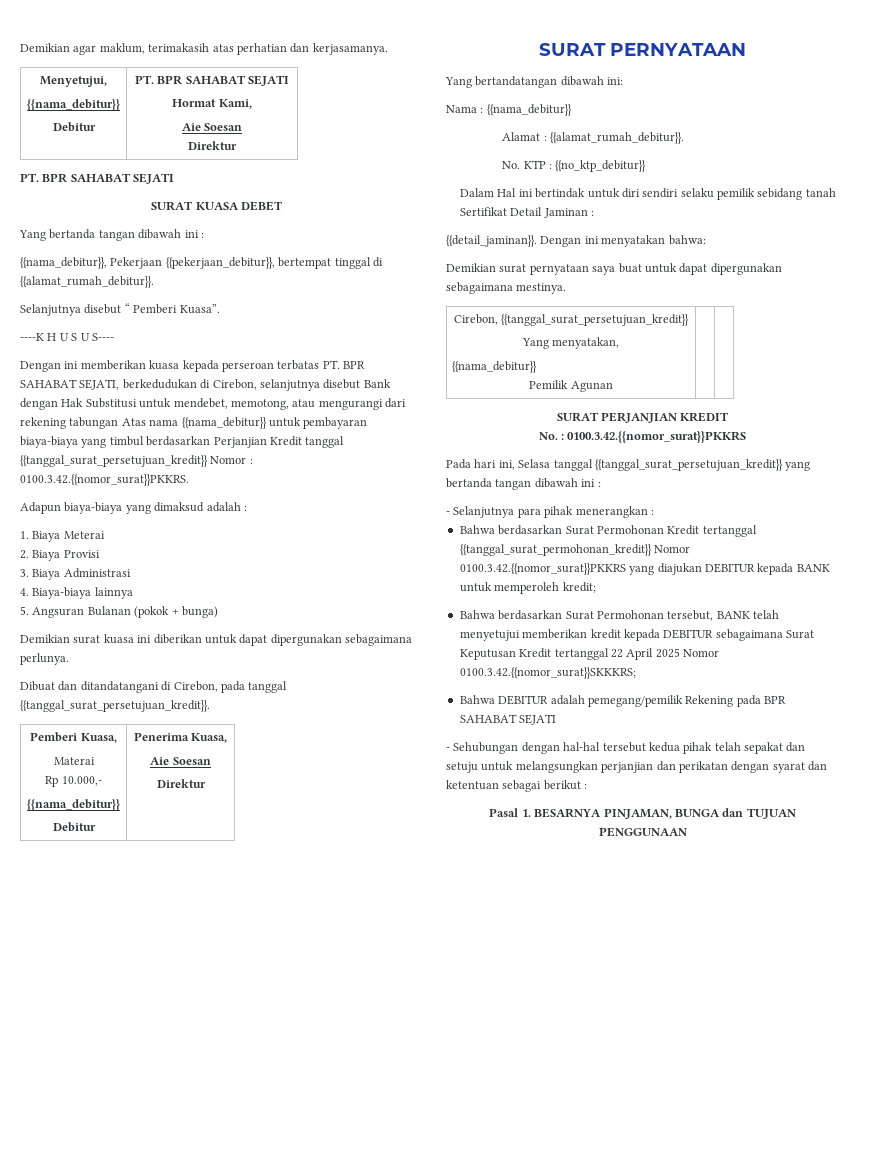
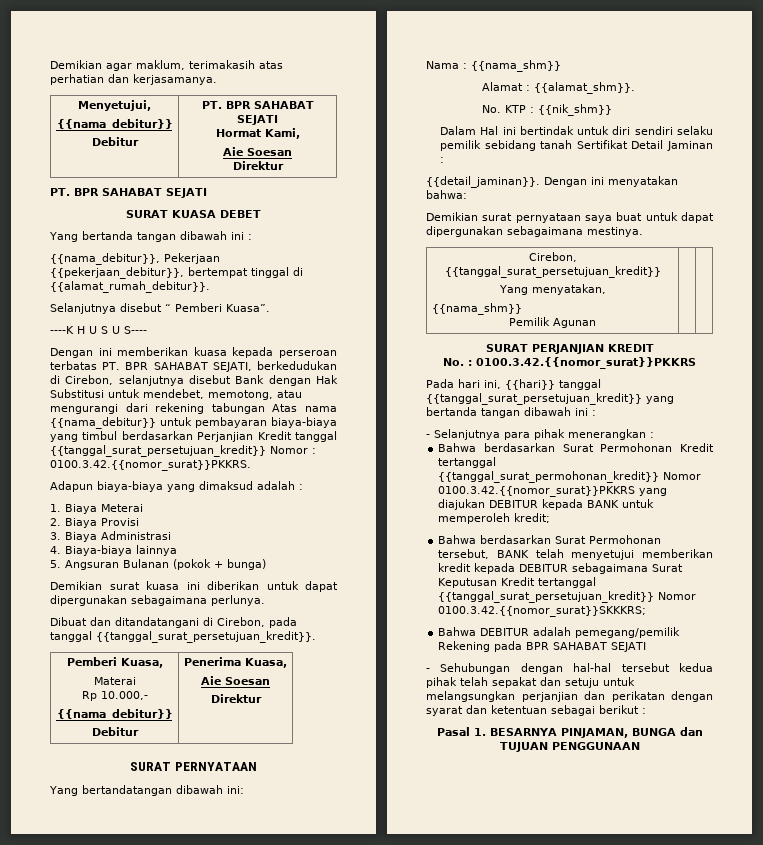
- Nama : {{nama_debitur}}
+ Nama : {{nama_shm}}
- Alamat : {{alamat_rumah_debitur}}.
+ Alamat : {{alamat_shm}}.
- No. KTP : {{no_ktp_debitur}}
+ No. KTP : {{nik_shm}}
  Cirebon, {{tanggal_surat_persetujuan_kredit}}
  Yang menyatakan,
- {{nama_debitur}}
+ {{nama_shm}}
- Pada hari ini, Selasa tanggal {{tanggal_surat_persetujuan_kredit}} yang bertanda tangan dibawah ini :
+ Pada hari ini, {{hari}} tanggal {{tanggal_surat_persetujuan_kredit}} yang bertanda tangan dibawah ini :
- Bahwa berdasarkan Surat Permohonan tersebut, BANK telah menyetujui memberikan kredit kepada DEBITUR sebagaimana Surat Keputusan Kredit tertanggal 22 April 2025 Nomor 0100.3.42.{{nomor_surat}}SKKKRS;
+ Bahwa berdasarkan Surat Permohonan tersebut, BANK telah menyetujui memberikan kredit kepada DEBITUR sebagaimana Surat Keputusan Kredit tertanggal {{tanggal_surat_persetujuan_kredit}} Nomor 0100.3.42.{{nomor_surat}}SKKKRS;

